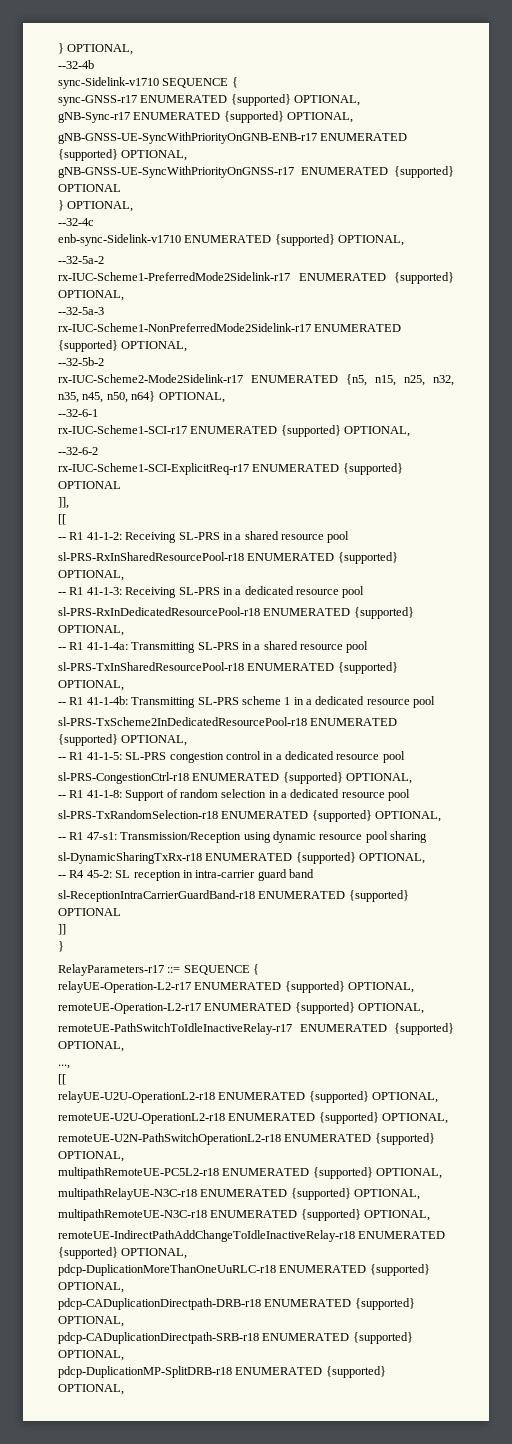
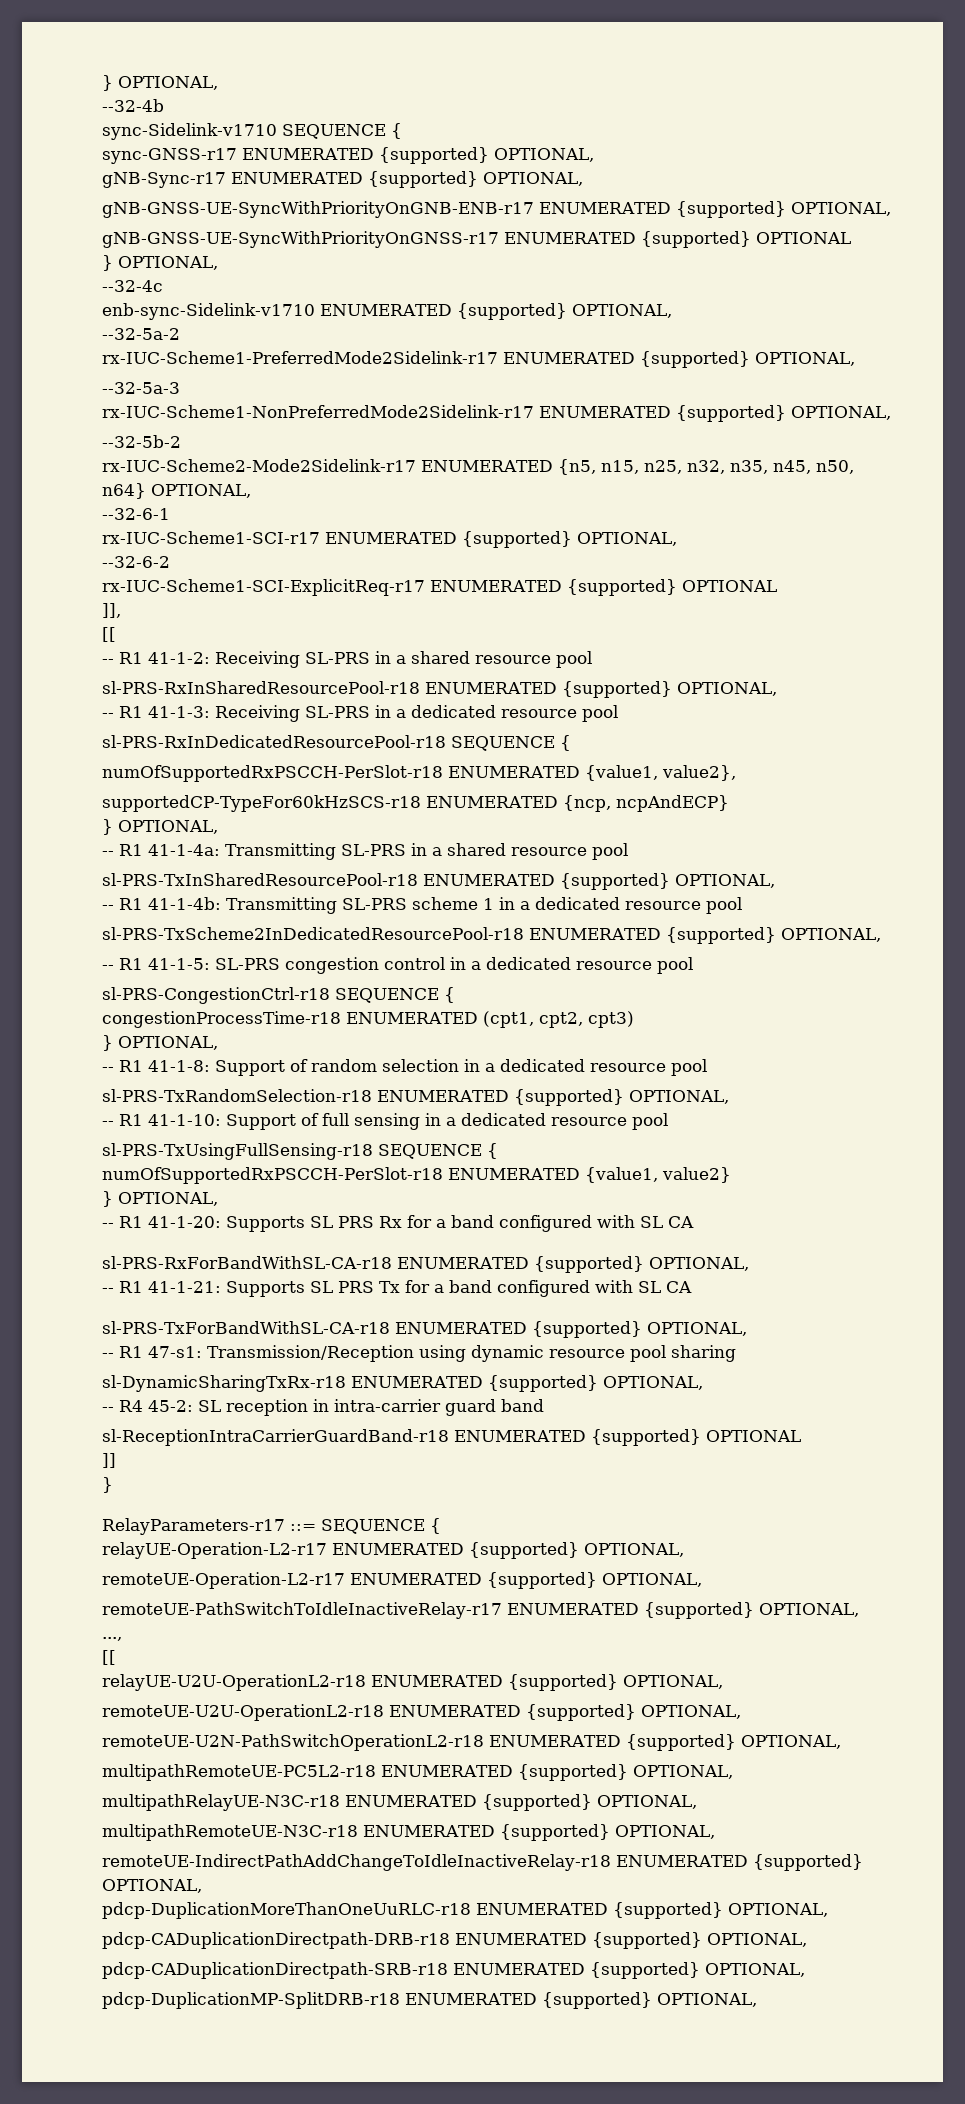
- sl-PRS-RxInDedicatedResourcePool-r18 ENUMERATED {supported} OPTIONAL,
+ sl-PRS-RxInDedicatedResourcePool-r18 SEQUENCE {
+ numOfSupportedRxPSCCH-PerSlot-r18 ENUMERATED {value1, value2},
+ supportedCP-TypeFor60kHzSCS-r18 ENUMERATED {ncp, ncpAndECP}
+ } OPTIONAL,
- sl-PRS-CongestionCtrl-r18 ENUMERATED {supported} OPTIONAL,
+ sl-PRS-CongestionCtrl-r18 SEQUENCE {
+ congestionProcessTime-r18 ENUMERATED (cpt1, cpt2, cpt3)
+ } OPTIONAL,
+ -- R1 41-1-10: Support of full sensing in a dedicated resource pool
+ sl-PRS-TxUsingFullSensing-r18 SEQUENCE {
+ numOfSupportedRxPSCCH-PerSlot-r18 ENUMERATED {value1, value2}
+ } OPTIONAL,
+ -- R1 41-1-20: Supports SL PRS Rx for a band configured with SL CA
+ sl-PRS-RxForBandWithSL-CA-r18 ENUMERATED {supported} OPTIONAL,
+ -- R1 41-1-21: Supports SL PRS Tx for a band configured with SL CA
+ sl-PRS-TxForBandWithSL-CA-r18 ENUMERATED {supported} OPTIONAL,

